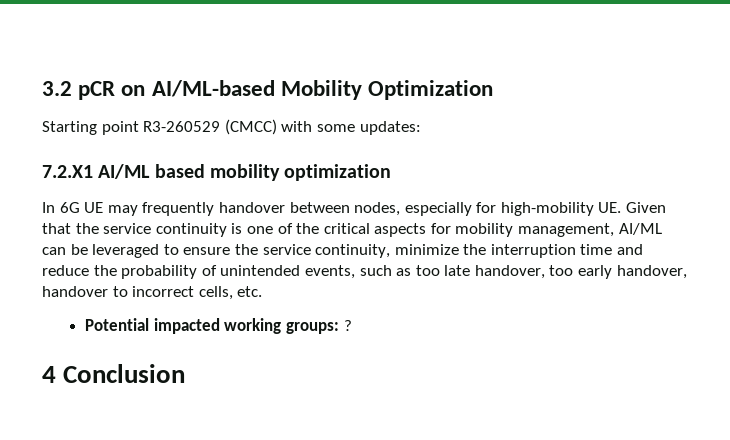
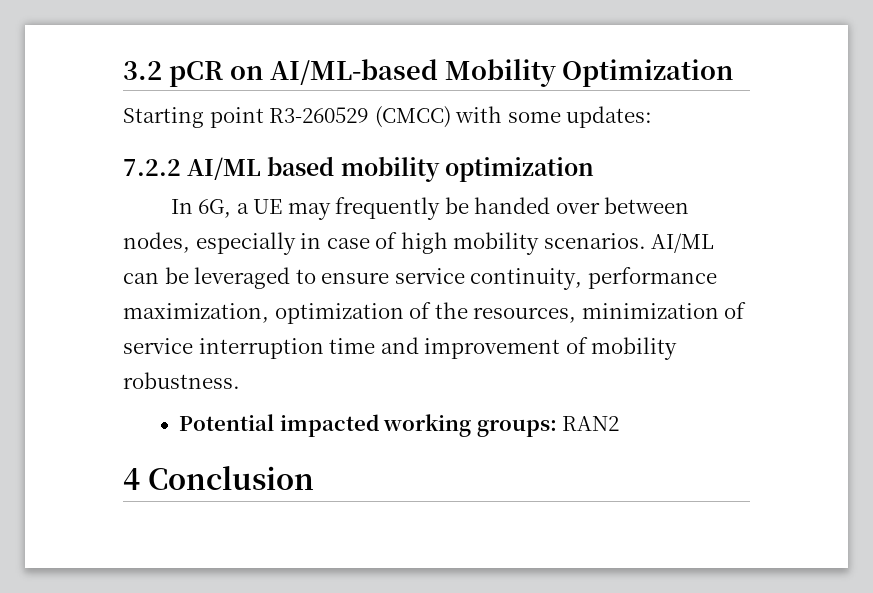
- 7.2.X1 AI/ML based mobility optimization
+ 7.2.2 AI/ML based mobility optimization
- In 6G UE may frequently handover between nodes, especially for high-mobility UE. Given that the service continuity is one of the critical aspects for mobility management, AI/ML can be leveraged to ensure the service continuity, minimize the interruption time and reduce the probability of unintended events, such as too late handover, too early handover, handover to incorrect cells, etc.
+ In 6G, a UE may frequently be handed over between nodes, especially in case of high mobility scenarios. AI/ML can be leveraged to ensure service continuity, performance maximization, optimization of the resources, minimization of service interruption time and improvement of mobility robustness.
- Potential impacted working groups: ?
+ Potential impacted working groups: RAN2

